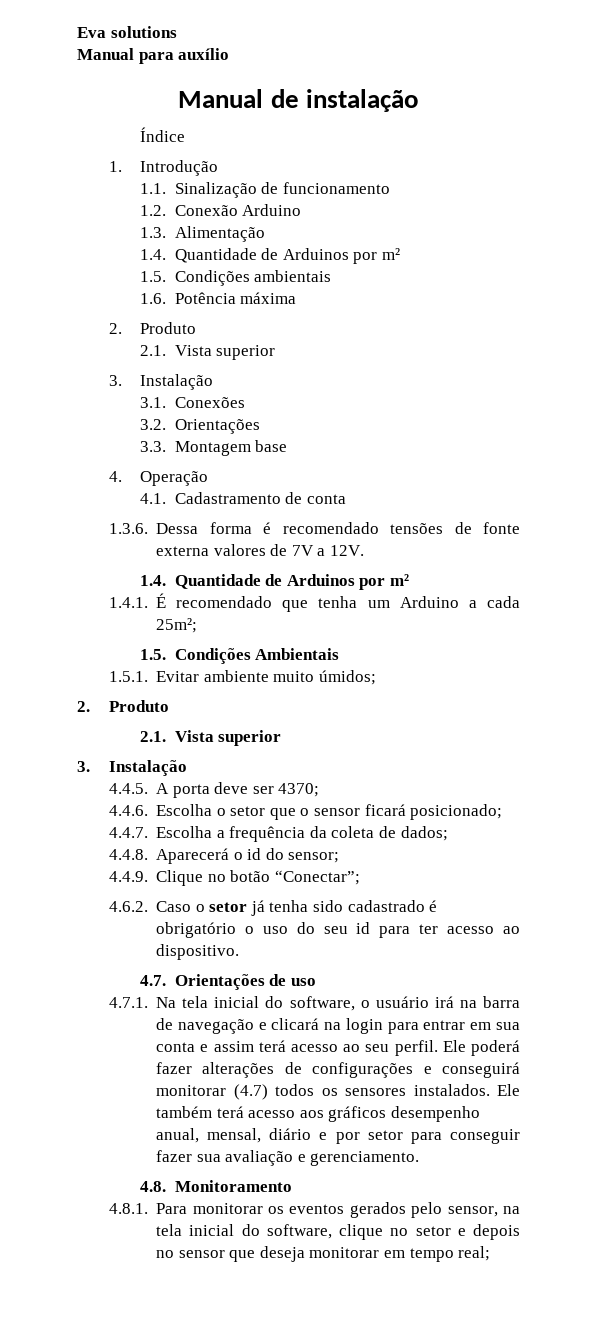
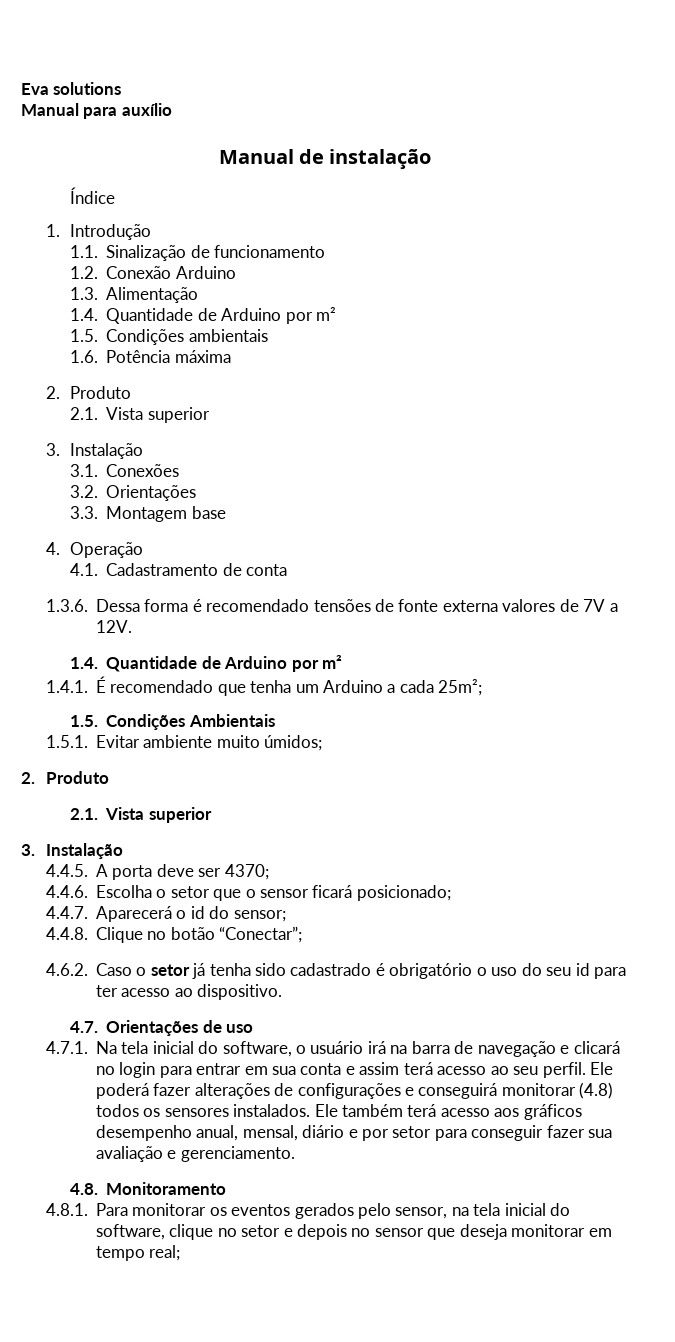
  1.3. Alimentação
- 1.4. Quantidade de Arduinos por m²
+ 1.4. Quantidade de Arduino por m²
  1.3.6. Dessa forma é recomendado tensões de fonte externa valores de 7V a 12V.
- 1.4. Quantidade de Arduinos por m²
+ 1.4. Quantidade de Arduino por m²
- 4.4.7. Escolha a frequência da coleta de dados;
- 4.4.8. Aparecerá o id do sensor;
+ 4.4.7. Aparecerá o id do sensor;
- 4.4.9. Clique no botão “Conectar”;
+ 4.4.8. Clique no botão “Conectar”;
- 4.7.1. Na tela inicial do software, o usuário irá na barra de navegação e clicará na login para entrar em sua conta e assim terá acesso ao seu perfil.
+ 4.7.1. Na tela inicial do software, o usuário irá na barra de navegação e clicará no login para entrar em sua conta e assim terá acesso ao seu perfil.
- Ele poderá fazer alterações de configurações e conseguirá monitorar (4.7) todos os sensores instalados.
+ Ele poderá fazer alterações de configurações e conseguirá monitorar (4.8) todos os sensores instalados.

